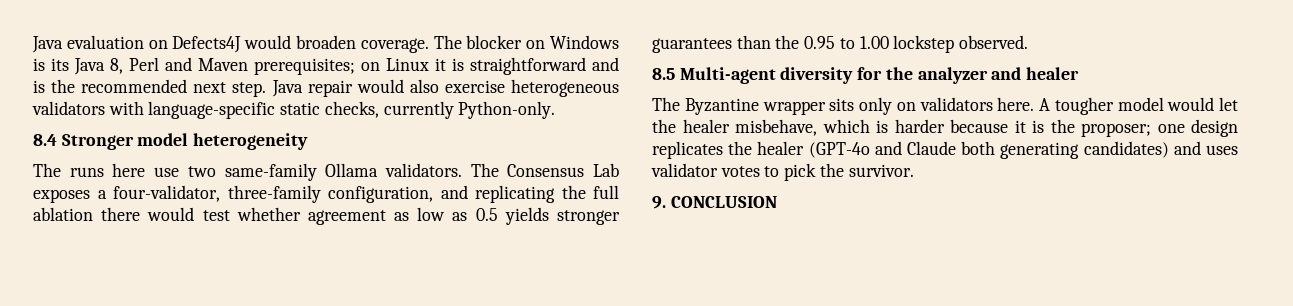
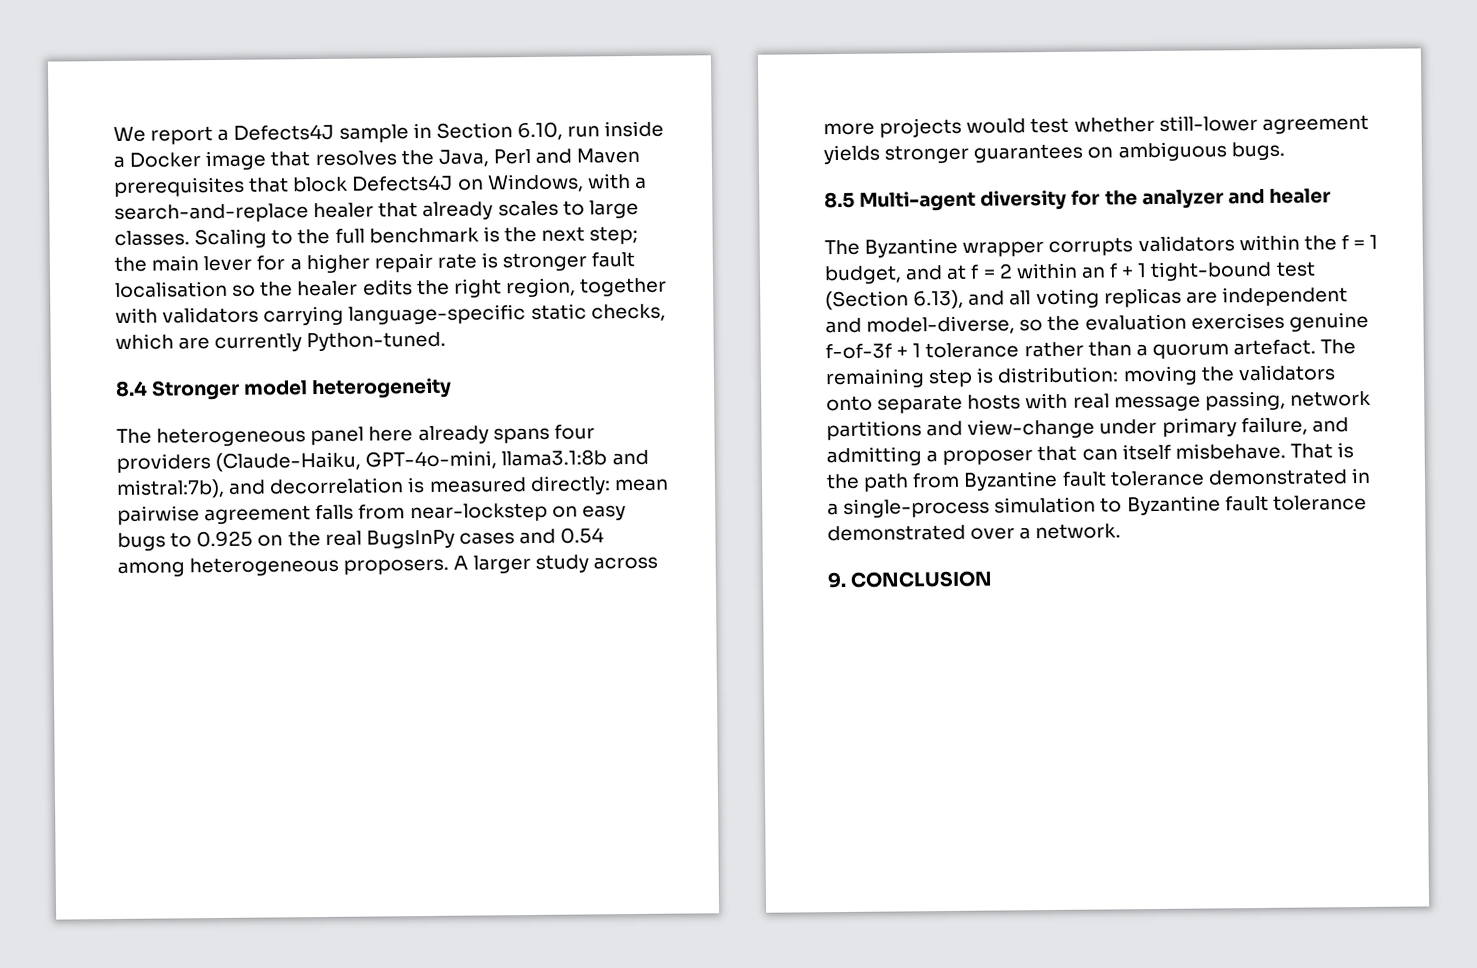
- Java evaluation on Defects4J would broaden coverage. The blocker on Windows is its Java 8, Perl and Maven prerequisites; on Linux it is straightforward and is the recommended next step. Java repair would also exercise heterogeneous validators with language-specific static checks, currently Python-only.
+ We report a Defects4J sample in Section 6.10, run inside a Docker image that resolves the Java, Perl and Maven prerequisites that block Defects4J on Windows, with a search-and-replace healer that already scales to large classes. Scaling to the full benchmark is the next step; the main lever for a higher repair rate is stronger fault localisation so the healer edits the right region, together with validators carrying language-specific static checks, which are currently Python-tuned.
- The runs here use two same-family Ollama validators. The Consensus Lab exposes a four-validator, three-family configuration, and replicating the full ablation there would test whether agreement as low as 0.5 yields stronger guarantees than the 0.95 to 1.00 lockstep observed.
+ The heterogeneous panel here already spans four providers (Claude-Haiku, GPT-4o-mini, llama3.1:8b and mistral:7b), and decorrelation is measured directly: mean pairwise agreement falls from near-lockstep on easy bugs to 0.925 on the real BugsInPy cases and 0.54 among heterogeneous proposers. A larger study across more projects would test whether still-lower agreement yields stronger guarantees on ambiguous bugs.
- The Byzantine wrapper sits only on validators here. A tougher model would let the healer misbehave, which is harder because it is the proposer; one design replicates the healer (GPT-4o and Claude both generating candidates) and uses validator votes to pick the survivor.
+ The Byzantine wrapper corrupts validators within the f = 1 budget, and at f = 2 within an f + 1 tight-bound test (Section 6.13), and all voting replicas are independent and model-diverse, so the evaluation exercises genuine f-of-3f + 1 tolerance rather than a quorum artefact. The remaining step is distribution: moving the validators onto separate hosts with real message passing, network partitions and view-change under primary failure, and admitting a proposer that can itself misbehave. That is the path from Byzantine fault tolerance demonstrated in a single-process simulation to Byzantine fault tolerance demonstrated over a network.

